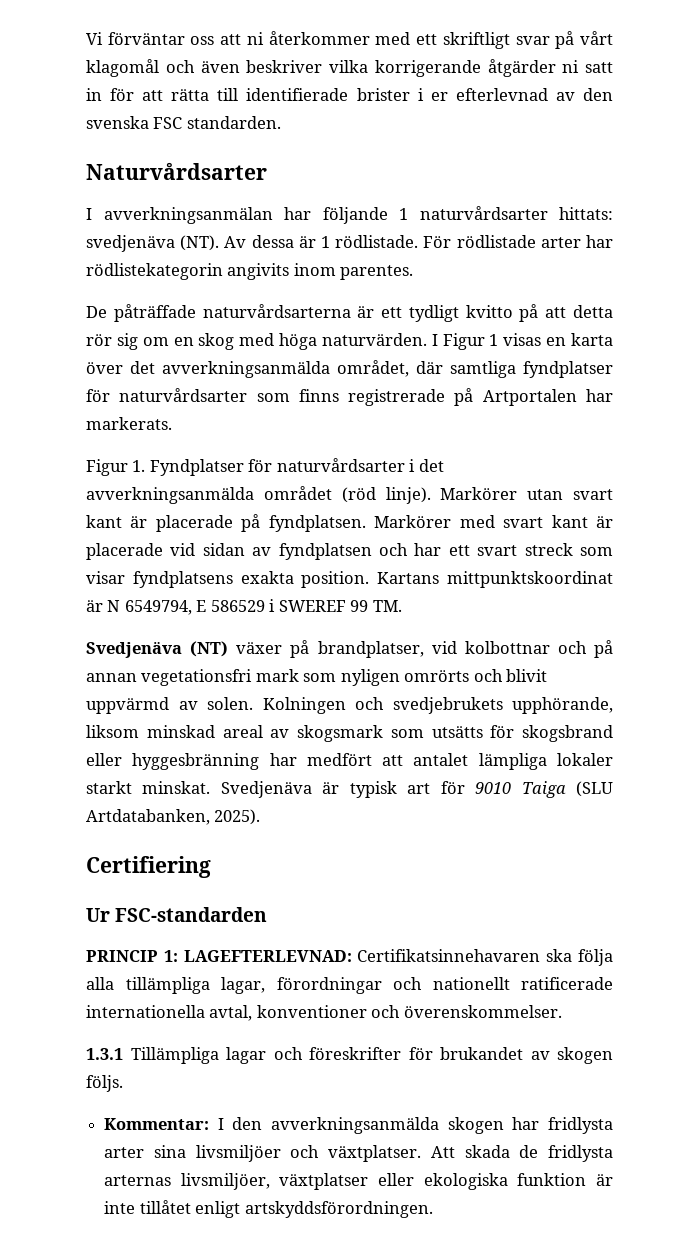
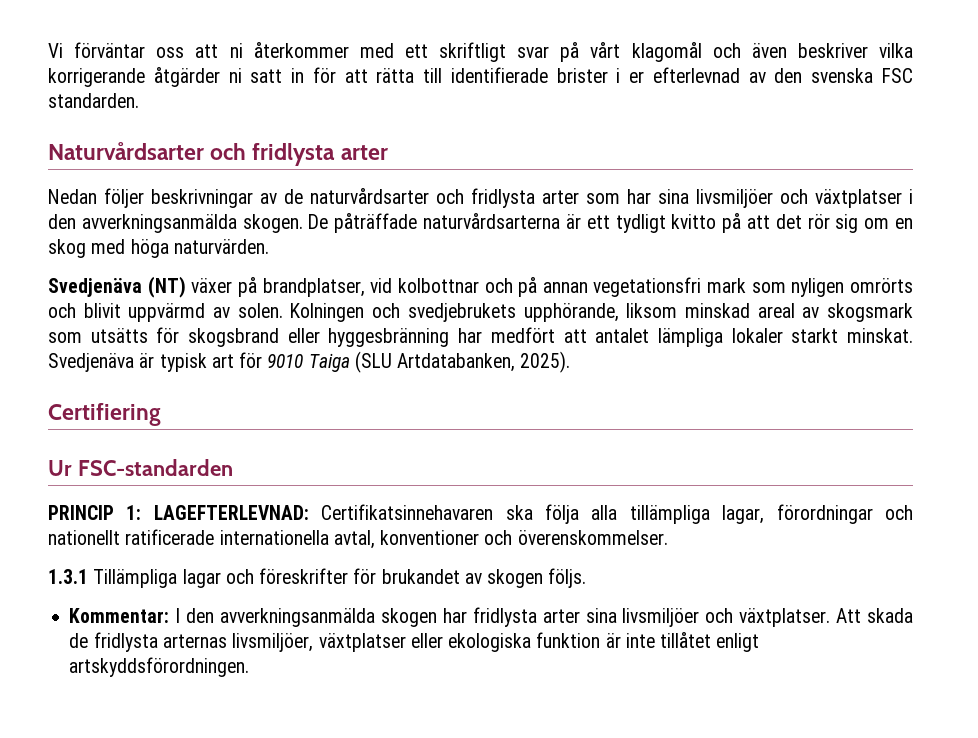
- Naturvårdsarter
- I avverkningsanmälan har följande 1 naturvårdsarter hittats: svedjenäva (NT). Av dessa är 1 rödlistade. För rödlistade arter har rödlistekategorin angivits inom parentes.
- De påträffade naturvårdsarterna är ett tydligt kvitto på att detta rör sig om en skog med höga naturvärden. I Figur 1 visas en karta över det avverkningsanmälda området, där samtliga fyndplatser för naturvårdsarter som finns registrerade på Artportalen har markerats.
- Figur 1. Fyndplatser för naturvårdsarter i det avverkningsanmälda området (röd linje). Markörer utan svart kant är placerade på fyndplatsen. Markörer med svart kant är placerade vid sidan av fyndplatsen och har ett svart streck som visar fyndplatsens exakta position. Kartans mittpunktskoordinat är N 6549794, E 586529 i SWEREF 99 TM.
+ Naturvårdsarter och fridlysta arter
+ Nedan följer beskrivningar av de naturvårdsarter och fridlysta arter som har sina livsmiljöer och växtplatser i den avverkningsanmälda skogen. De påträffade naturvårdsarterna är ett tydligt kvitto på att det rör sig om en skog med höga naturvärden.

